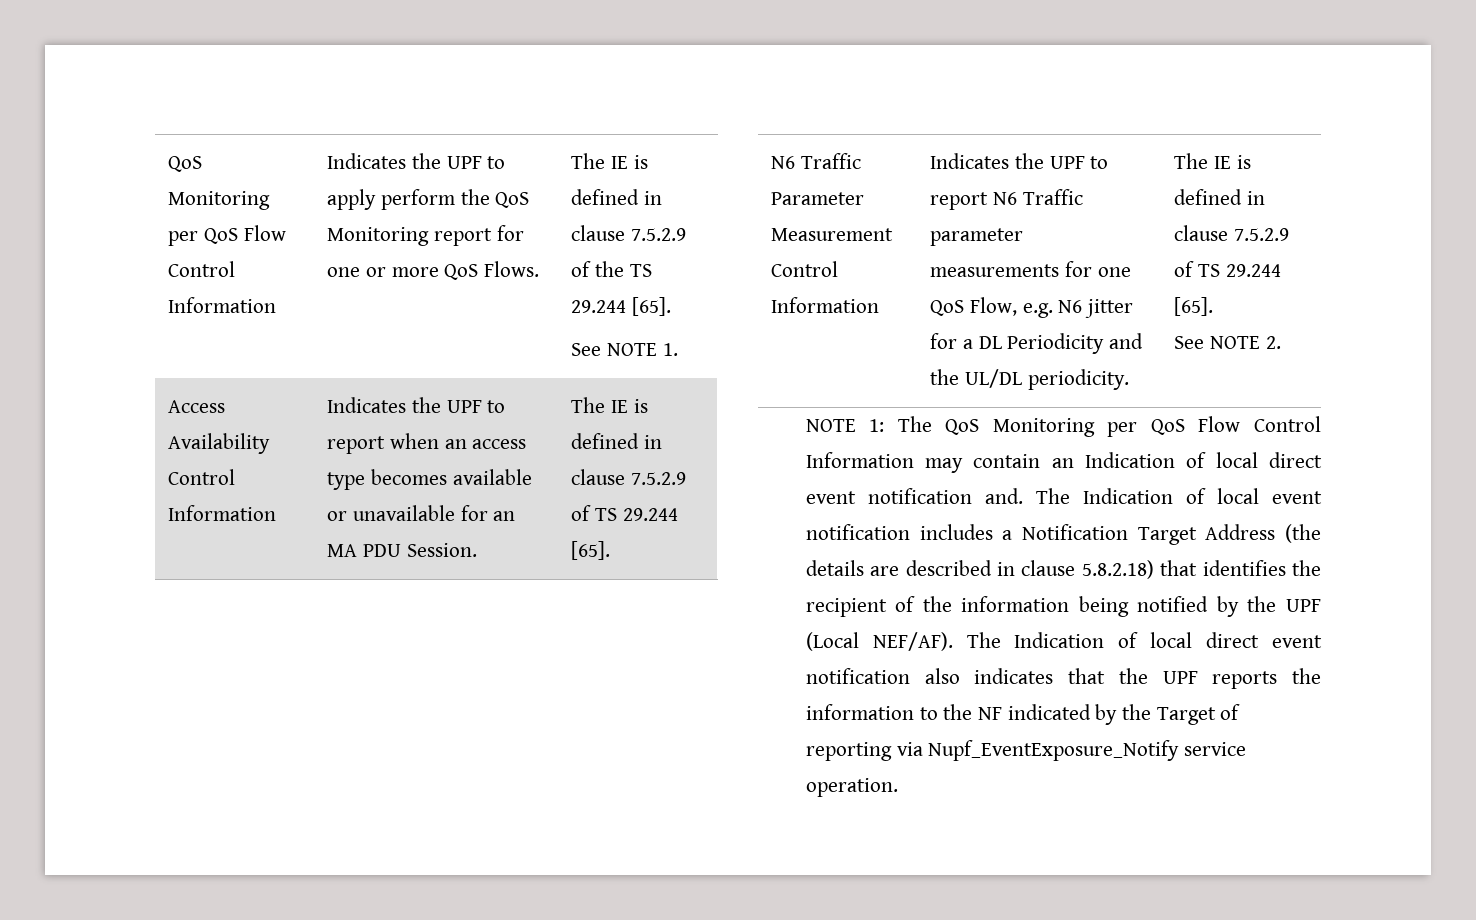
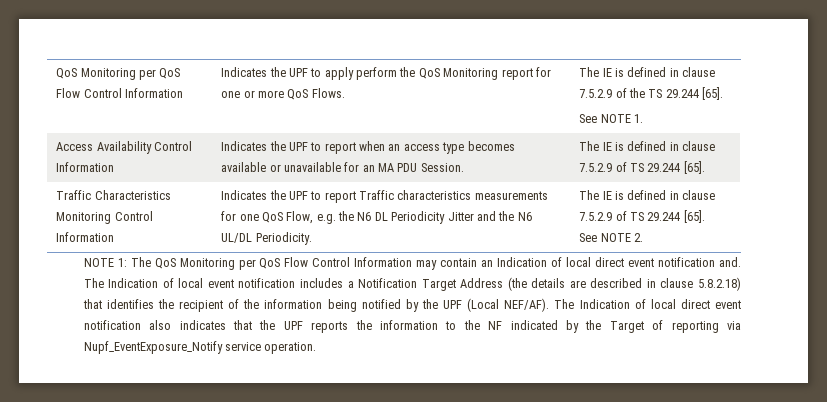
- N6 Traffic Parameter Measurement Control Information | Indicates the UPF to report N6 Traffic parameter measurements for one QoS Flow, e.g. N6 jitter for a DL Periodicity and the UL/DL periodicity.
+ Traffic Characteristics Monitoring Control Information | Indicates the UPF to report Traffic characteristics measurements for one QoS Flow, e.g. the N6 DL Periodicity Jitter and the N6 UL/DL Periodicity.

